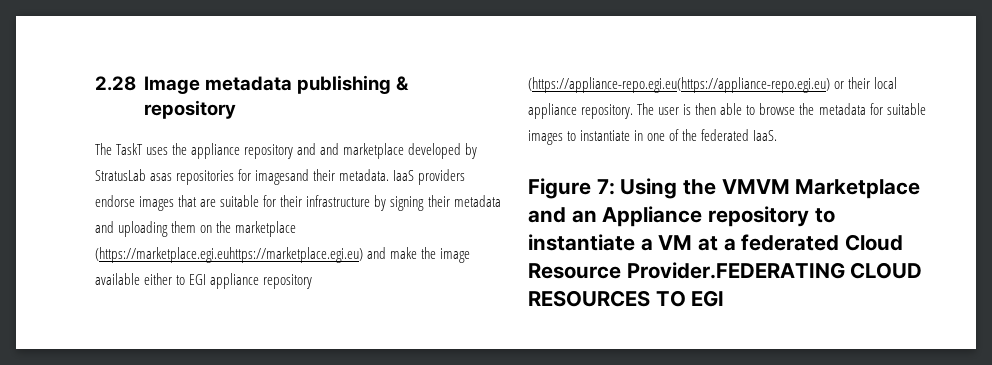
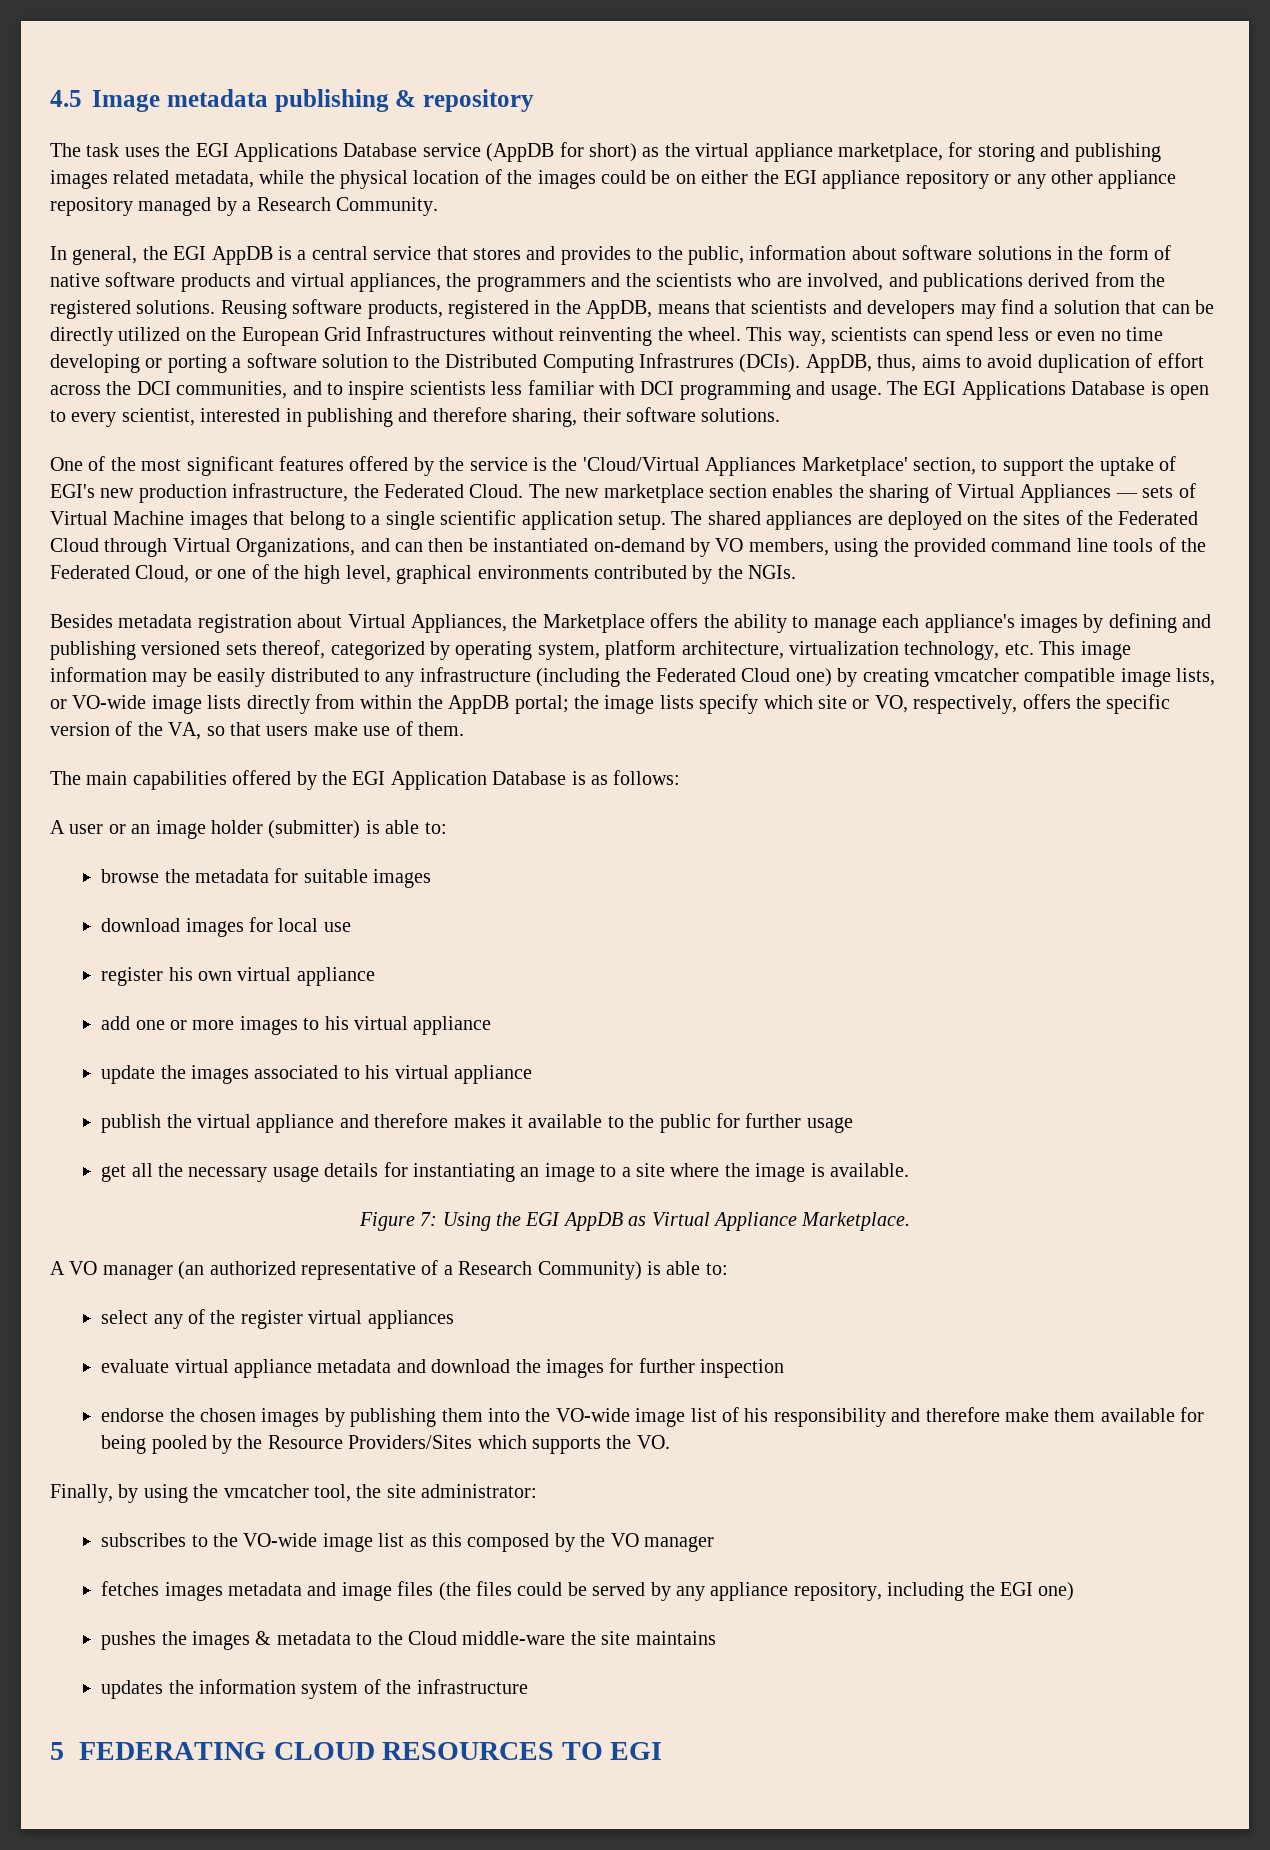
- 2.28 Image metadata publishing & repository
+ 4.5 Image metadata publishing & repository
- The TaskT uses the appliance repository and and marketplace developed by StratusLab asas repositories for imagesand their metadata. IaaS providers endorse images that are suitable for their infrastructure by signing their metadata and uploading them on the marketplace (https://marketplace.egi.euhttps://marketplace.egi.eu) and make the image available either to EGI appliance repository (https://appliance-repo.egi.eu(https://appliance-repo.egi.eu) or their local appliance repository. The user is then able to browse the metadata for suitable images to instantiate in one of the federated IaaS.
- Figure 7: Using the VMVM Marketplace and an Appliance repository to instantiate a VM at a federated Cloud Resource Provider.FEDERATING CLOUD RESOURCES TO EGI
+ The task uses the EGI Applications Database service (AppDB for short) as the virtual appliance marketplace, for storing and publishing images related metadata, while the physical location of the images could be on either the EGI appliance repository or any other appliance repository managed by a Research Community.
+ In general, the EGI AppDB is a central service that stores and provides to the public, information about software solutions in the form of native software products and virtual appliances, the programmers and the scientists who are involved, and publications derived from the registered solutions. Reusing software products, registered in the AppDB, means that scientists and developers may find a solution that can be directly utilized on the European Grid Infrastructures without reinventing the wheel. This way, scientists can spend less or even no time developing or porting a software solution to the Distributed Computing Infrastrures (DCIs). AppDB, thus, aims to avoid duplication of effort across the DCI communities, and to inspire scientists less familiar with DCI programming and usage. The EGI Applications Database is open to every scientist, interested in publishing and therefore sharing, their software solutions.
+ One of the most significant features offered by the service is the 'Cloud/Virtual Appliances Marketplace' section, to support the uptake of EGI's new production infrastructure, the Federated Cloud. The new marketplace section enables the sharing of Virtual Appliances — sets of Virtual Machine images that belong to a single scientific application setup. The shared appliances are deployed on the sites of the Federated Cloud through Virtual Organizations, and can then be instantiated on-demand by VO members, using the provided command line tools of the Federated Cloud, or one of the high level, graphical environments contributed by the NGIs.
+ Besides metadata registration about Virtual Appliances, the Marketplace offers the ability to manage each appliance's images by defining and publishing versioned sets thereof, categorized by operating system, platform architecture, virtualization technology, etc. This image information may be easily distributed to any infrastructure (including the Federated Cloud one) by creating vmcatcher compatible image lists, or VO-wide image lists directly from within the AppDB portal; the image lists specify which site or VO, respectively, offers the specific version of the VA, so that users make use of them.
+ The main capabilities offered by the EGI Application Database is as follows:
+ A user or an image holder (submitter) is able to:
+ browse the metadata for suitable images
+ download images for local use
+ register his own virtual appliance
+ add one or more images to his virtual appliance
+ update the images associated to his virtual appliance
+ publish the virtual appliance and therefore makes it available to the public for further usage
+ get all the necessary usage details for instantiating an image to a site where the image is available.
+ Figure 7: Using the EGI AppDB as Virtual Appliance Marketplace.
+ A VO manager (an authorized representative of a Research Community) is able to:
+ select any of the register virtual appliances
+ evaluate virtual appliance metadata and download the images for further inspection
+ endorse the chosen images by publishing them into the VO-wide image list of his responsibility and therefore make them available for being pooled by the Resource Providers/Sites which supports the VO.
+ Finally, by using the vmcatcher tool, the site administrator:
+ subscribes to the VO-wide image list as this composed by the VO manager
+ fetches images metadata and image files (the files could be served by any appliance repository, including the EGI one)
+ pushes the images & metadata to the Cloud middle-ware the site maintains
+ updates the information system of the infrastructure
+ 5 FEDERATING CLOUD RESOURCES TO EGI

